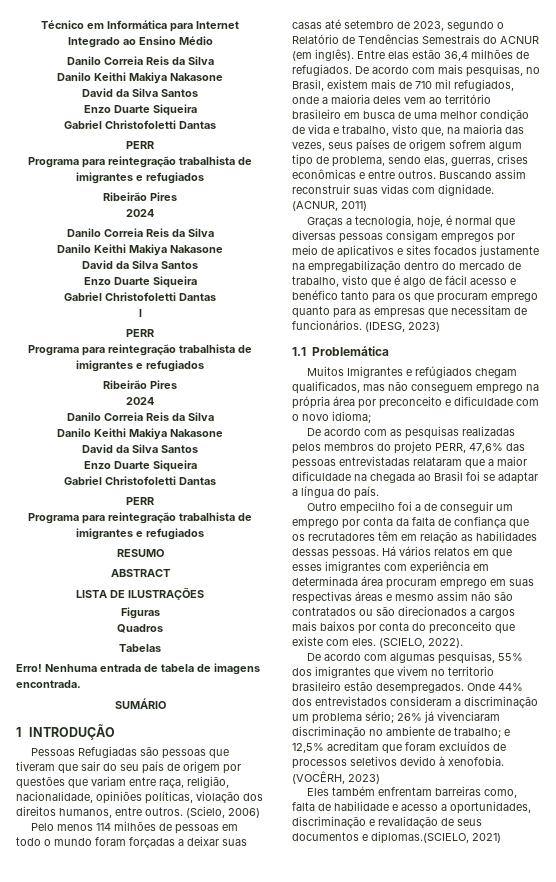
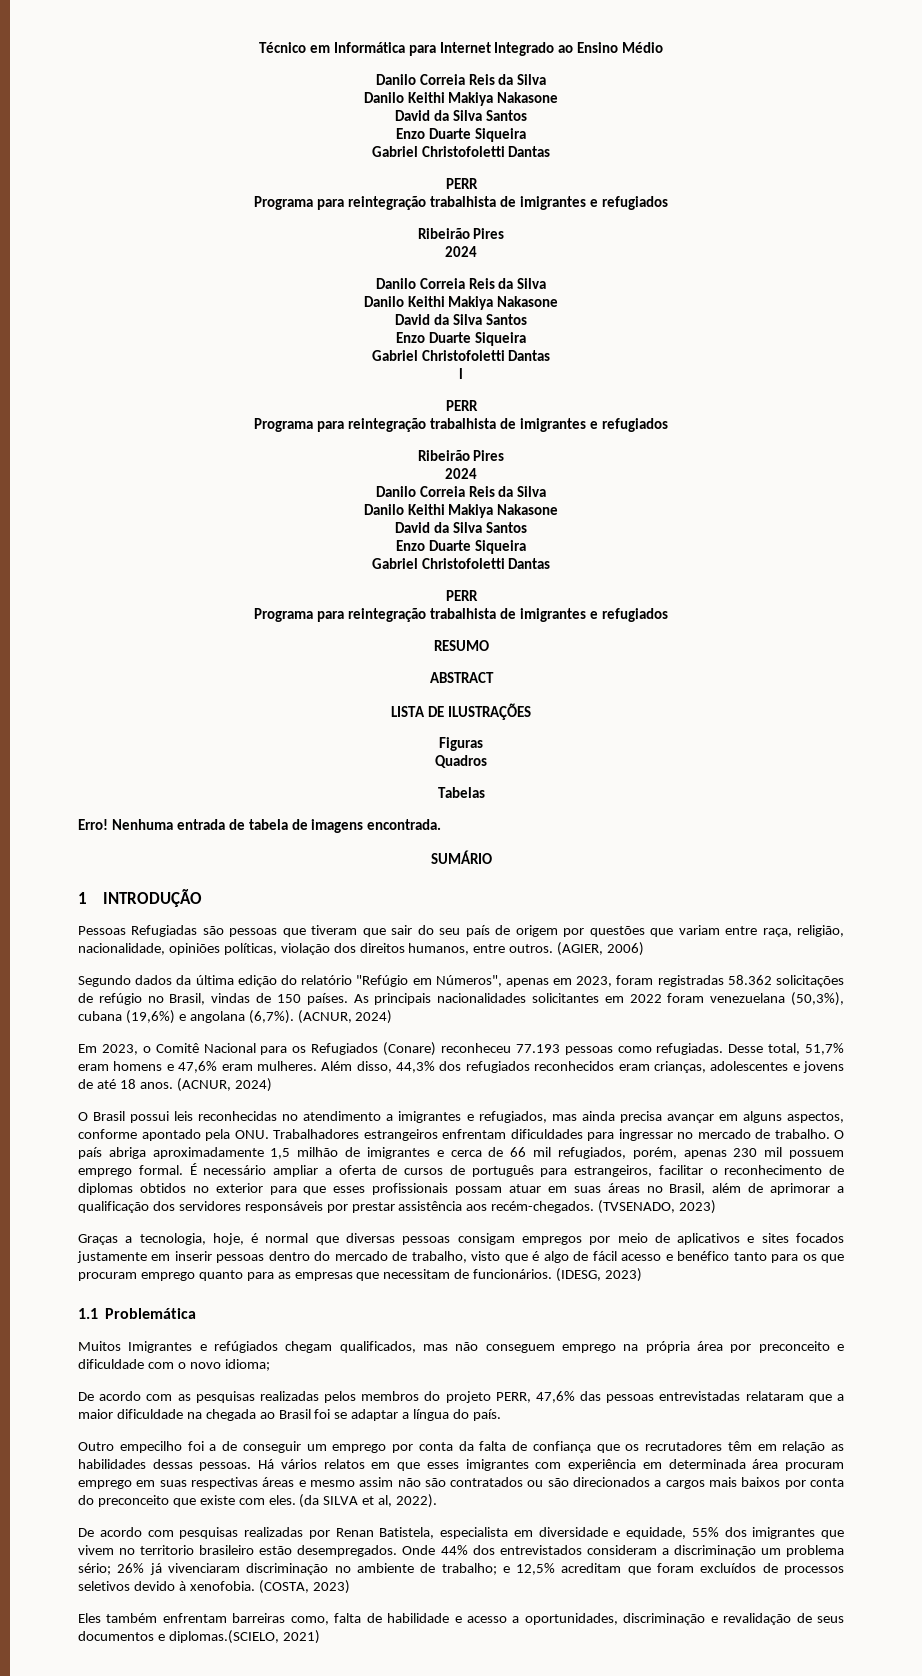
- (Scielo, 2006)
+ (AGIER, 2006)
- Pelo menos 114 milhões de pessoas em todo o mundo foram forçadas a deixar suas casas até setembro de 2023, segundo o Relatório de Tendências Semestrais do ACNUR (em inglês). Entre elas estão 36,4 milhões de refugiados. De acordo com mais pesquisas, no Brasil, existem mais de 710 mil refugiados, onde a maioria deles vem ao território brasileiro em busca de uma melhor condição de vida e trabalho, visto que, na maioria das vezes, seus países de origem sofrem algum tipo de problema, sendo elas, guerras, crises econômicas e entre outros. Buscando assim reconstruir suas vidas com dignidade. (ACNUR, 2011)
+ Segundo dados da última edição do relatório "Refúgio em Números", apenas em 2023, foram registradas 58.362 solicitações de refúgio no Brasil, vindas de 150 países. As principais nacionalidades solicitantes em 2022 foram venezuelana (50,3%), cubana (19,6%) e angolana (6,7%). (ACNUR, 2024)
+ Em 2023, o Comitê Nacional para os Refugiados (Conare) reconheceu 77.193 pessoas como refugiadas. Desse total, 51,7% eram homens e 47,6% eram mulheres. Além disso, 44,3% dos refugiados reconhecidos eram crianças, adolescentes e jovens de até 18 anos. (ACNUR, 2024)
+ O Brasil possui leis reconhecidas no atendimento a imigrantes e refugiados, mas ainda precisa avançar em alguns aspectos, conforme apontado pela ONU. Trabalhadores estrangeiros enfrentam dificuldades para ingressar no mercado de trabalho. O país abriga aproximadamente 1,5 milhão de imigrantes e cerca de 66 mil refugiados, porém, apenas 230 mil possuem emprego formal. É necessário ampliar a oferta de cursos de português para estrangeiros, facilitar o reconhecimento de diplomas obtidos no exterior para que esses profissionais possam atuar em suas áreas no Brasil, além de aprimorar a qualificação dos servidores responsáveis por prestar assistência aos recém-chegados. (TVSENADO, 2023)
- Graças a tecnologia, hoje, é normal que diversas pessoas consigam empregos por meio de aplicativos e sites focados justamente na empregabilização dentro do mercado de trabalho, visto que é algo de fácil acesso e benéfico tanto para os que procuram emprego quanto para as empresas que necessitam de funcionários.
+ Graças a tecnologia, hoje, é normal que diversas pessoas consigam empregos por meio de aplicativos e sites focados justamente em inserir pessoas dentro do mercado de trabalho, visto que é algo de fácil acesso e benéfico tanto para os que procuram emprego quanto para as empresas que necessitam de funcionários.
- (SCIELO, 2022).
+ (da SILVA et al, 2022).
- De acordo com algumas pesquisas, 55% dos imigrantes que vivem no territorio brasileiro estão desempregados.
+ De acordo com pesquisas realizadas por Renan Batistela, especialista em diversidade e equidade, 55% dos imigrantes que vivem no territorio brasileiro estão desempregados.
- (VOCÊRH, 2023)
+ (COSTA, 2023)

